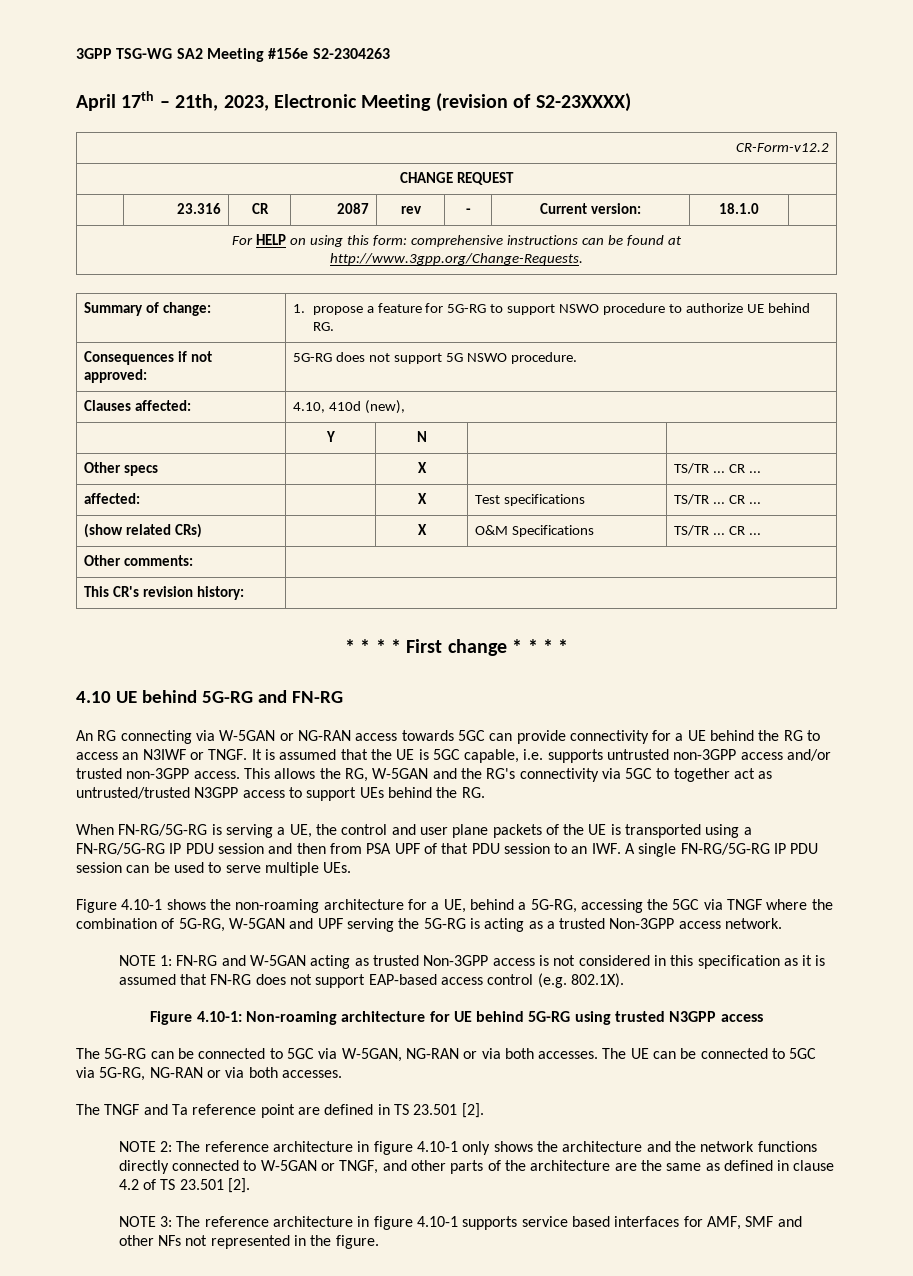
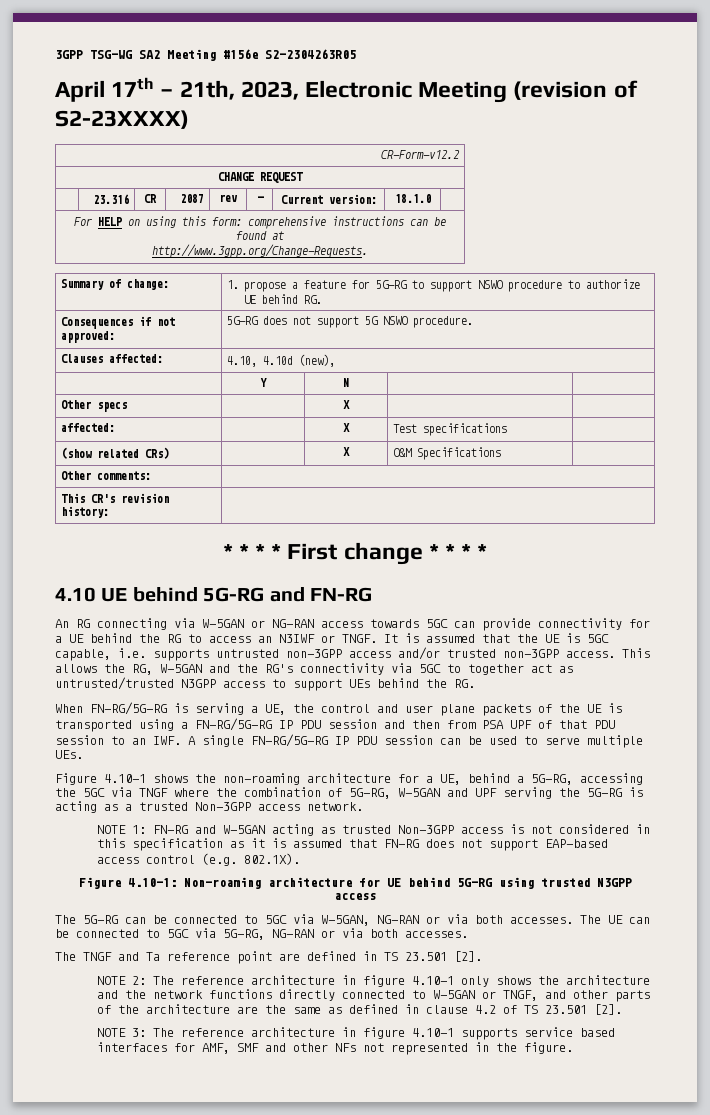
- 3GPP TSG-WG SA2 Meeting #156e S2-2304263
+ 3GPP TSG-WG SA2 Meeting #156e S2-2304263R05
- Clauses affected: | 4.10, 410d (new),
+ Clauses affected: | 4.10, 4.10d (new),
- Other specs | | X | | TS/TR ... CR ...
+ Other specs | | X | |
- affected: | | X | Test specifications | TS/TR ... CR ...
+ affected: | | X | Test specifications |
- (show related CRs) | | X | O&M Specifications | TS/TR ... CR ...
+ (show related CRs) | | X | O&M Specifications |

